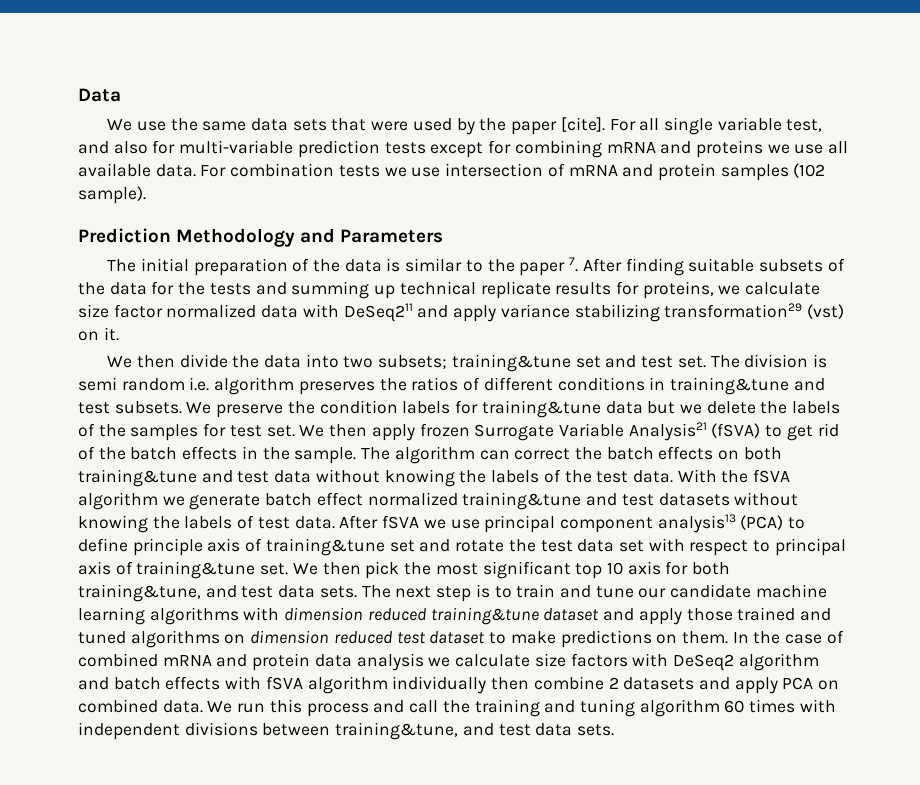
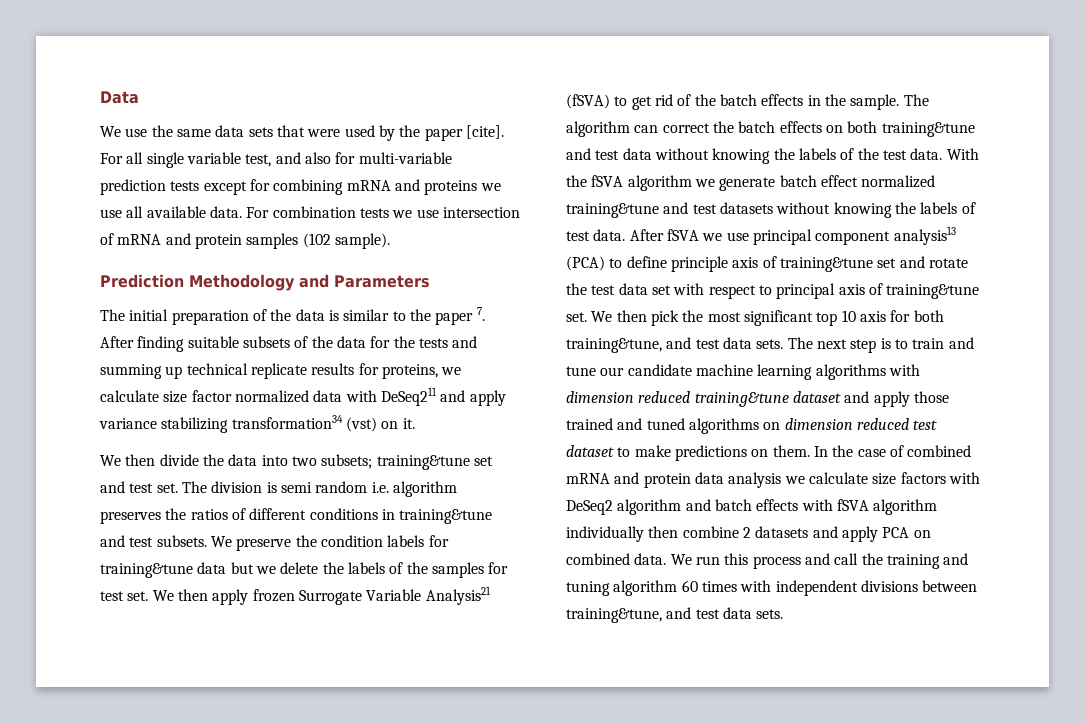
- The initial preparation of the data is similar to the paper 7. After finding suitable subsets of the data for the tests and summing up technical replicate results for proteins, we calculate size factor normalized data with DeSeq211 and apply variance stabilizing transformation29 (vst) on it.
+ The initial preparation of the data is similar to the paper 7. After finding suitable subsets of the data for the tests and summing up technical replicate results for proteins, we calculate size factor normalized data with DeSeq211 and apply variance stabilizing transformation34 (vst) on it.

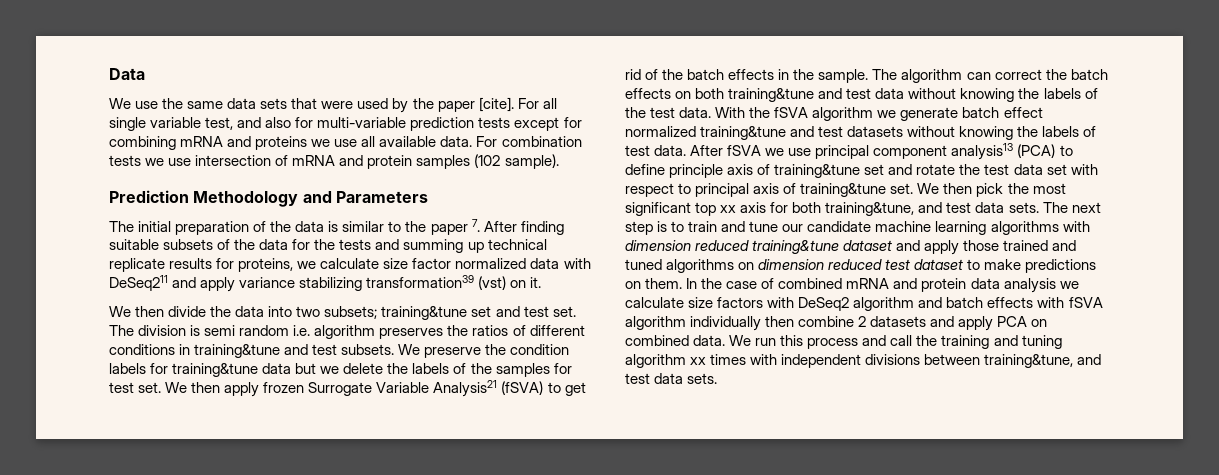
- The initial preparation of the data is similar to the paper 7. After finding suitable subsets of the data for the tests and summing up technical replicate results for proteins, we calculate size factor normalized data with DeSeq211 and apply variance stabilizing transformation34 (vst) on it.
+ The initial preparation of the data is similar to the paper 7. After finding suitable subsets of the data for the tests and summing up technical replicate results for proteins, we calculate size factor normalized data with DeSeq211 and apply variance stabilizing transformation39 (vst) on it.
- We then pick the most significant top 10 axis for both training&tune, and test data sets.
+ We then pick the most significant top xx axis for both training&tune, and test data sets.
- We run this process and call the training and tuning algorithm 60 times with independent divisions between training&tune, and test data sets.
+ We run this process and call the training and tuning algorithm xx times with independent divisions between training&tune, and test data sets.

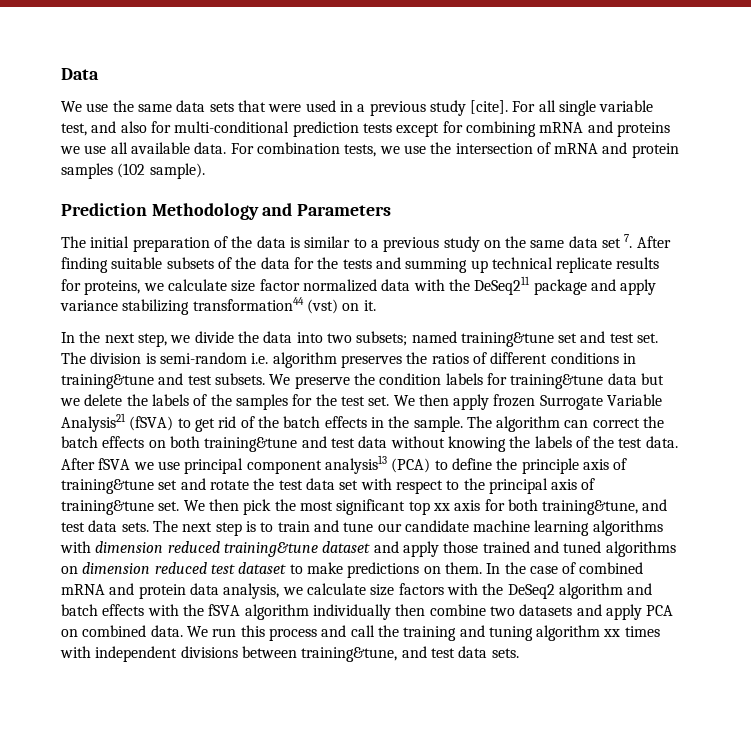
- We use the same data sets that were used by the paper [cite].
+ We use the same data sets that were used in a previous study [cite].
- For all single variable test, and also for multi-variable prediction tests except for combining mRNA and proteins we use all available data.
+ For all single variable test, and also for multi-conditional prediction tests except for combining mRNA and proteins we use all available data.
- For combination tests we use intersection of mRNA and protein samples (102 sample).
+ For combination tests, we use the intersection of mRNA and protein samples (102 sample).
- The initial preparation of the data is similar to the paper 7. After finding suitable subsets of the data for the tests and summing up technical replicate results for proteins, we calculate size factor normalized data with DeSeq211 and apply variance stabilizing transformation39 (vst) on it.
+ The initial preparation of the data is similar to a previous study on the same data set 7. After finding suitable subsets of the data for the tests and summing up technical replicate results for proteins, we calculate size factor normalized data with the DeSeq211 package and apply variance stabilizing transformation44 (vst) on it.
- We then divide the data into two subsets; training&tune set and test set.
+ In the next step, we divide the data into two subsets; named training&tune set and test set.
- The division is semi random i.e. algorithm preserves the ratios of different conditions in training&tune and test subsets.
+ The division is semi-random i.e. algorithm preserves the ratios of different conditions in training&tune and test subsets.
- We preserve the condition labels for training&tune data but we delete the labels of the samples for test set.
+ We preserve the condition labels for training&tune data but we delete the labels of the samples for the test set.
- With the fSVA algorithm we generate batch effect normalized training&tune and test datasets without knowing the labels of test data.
- After fSVA we use principal component analysis13 (PCA) to define principle axis of training&tune set and rotate the test data set with respect to principal axis of training&tune set.
+ After fSVA we use principal component analysis13 (PCA) to define the principle axis of training&tune set and rotate the test data set with respect to the principal axis of training&tune set.
- In the case of combined mRNA and protein data analysis we calculate size factors with DeSeq2 algorithm and batch effects with fSVA algorithm individually then combine 2 datasets and apply PCA on combined data.
+ In the case of combined mRNA and protein data analysis, we calculate size factors with the DeSeq2 algorithm and batch effects with the fSVA algorithm individually then combine two datasets and apply PCA on combined data.

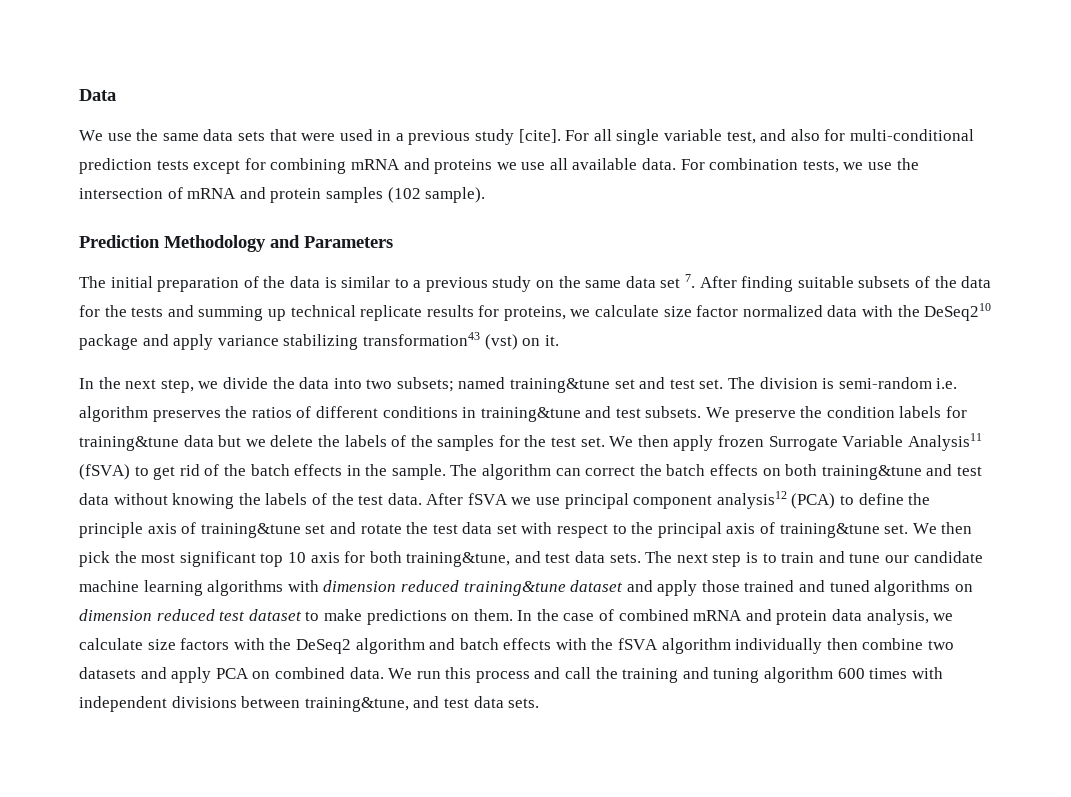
- The initial preparation of the data is similar to a previous study on the same data set 7. After finding suitable subsets of the data for the tests and summing up technical replicate results for proteins, we calculate size factor normalized data with the DeSeq211 package and apply variance stabilizing transformation44 (vst) on it.
+ The initial preparation of the data is similar to a previous study on the same data set 7. After finding suitable subsets of the data for the tests and summing up technical replicate results for proteins, we calculate size factor normalized data with the DeSeq210 package and apply variance stabilizing transformation43 (vst) on it.
- We then apply frozen Surrogate Variable Analysis21 (fSVA) to get rid of the batch effects in the sample.
+ We then apply frozen Surrogate Variable Analysis11 (fSVA) to get rid of the batch effects in the sample.
- After fSVA we use principal component analysis13 (PCA) to define the principle axis of training&tune set and rotate the test data set with respect to the principal axis of training&tune set.
+ After fSVA we use principal component analysis12 (PCA) to define the principle axis of training&tune set and rotate the test data set with respect to the principal axis of training&tune set.
- We then pick the most significant top xx axis for both training&tune, and test data sets.
+ We then pick the most significant top 10 axis for both training&tune, and test data sets.
- We run this process and call the training and tuning algorithm xx times with independent divisions between training&tune, and test data sets.
+ We run this process and call the training and tuning algorithm 600 times with independent divisions between training&tune, and test data sets.

